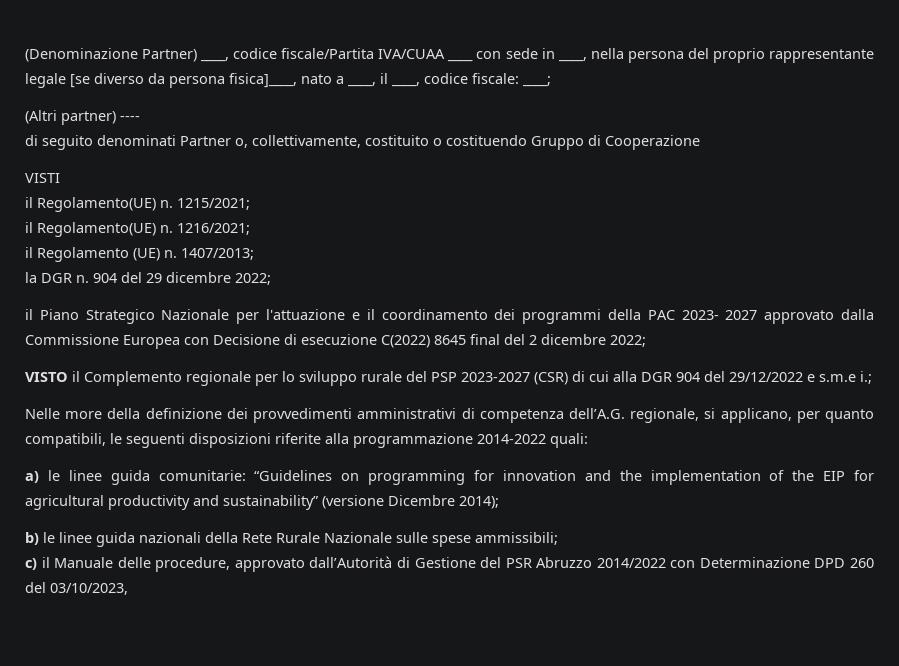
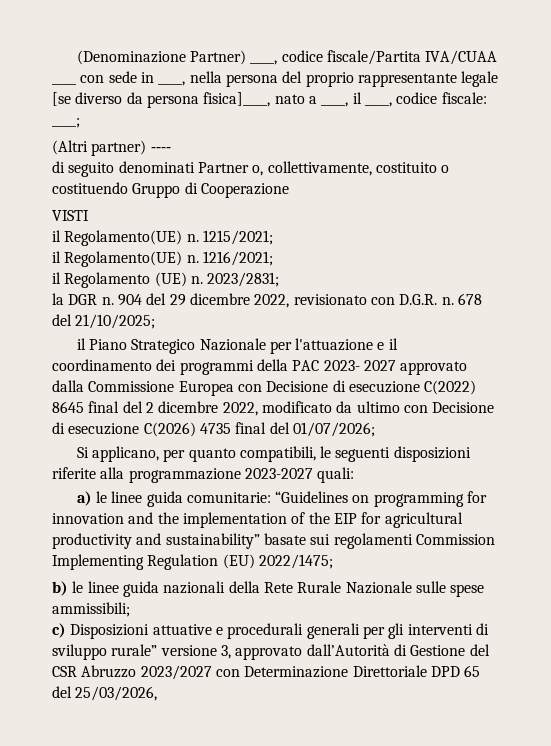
- 1407/2013;
+ 2023/2831;
- 904 del 29 dicembre 2022;
+ 904 del 29 dicembre 2022, revisionato con D.G.R. n. 678 del 21/10/2025;
- il Piano Strategico Nazionale per l'attuazione e il coordinamento dei programmi della PAC 2023- 2027 approvato dalla Commissione Europea con Decisione di esecuzione C(2022) 8645 final del 2 dicembre 2022;
- VISTO il Complemento regionale per lo sviluppo rurale del PSP 2023-2027 (CSR) di cui alla DGR 904 del 29/12/2022 e s.m.e i.;
- Nelle more della definizione dei provvedimenti amministrativi di competenza dell’A.G. regionale, si applicano, per quanto compatibili, le seguenti disposizioni riferite alla programmazione 2014-2022 quali:
+ il Piano Strategico Nazionale per l'attuazione e il coordinamento dei programmi della PAC 2023- 2027 approvato dalla Commissione Europea con Decisione di esecuzione C(2022) 8645 final del 2 dicembre 2022, modificato da ultimo con Decisione di esecuzione C(2026) 4735 final del 01/07/2026;
+ Si applicano, per quanto compatibili, le seguenti disposizioni riferite alla programmazione 2023-2027 quali:
- a) le linee guida comunitarie: “Guidelines on programming for innovation and the implementation of the EIP for agricultural productivity and sustainability” (versione Dicembre 2014);
+ a) le linee guida comunitarie: “Guidelines on programming for innovation and the implementation of the EIP for agricultural productivity and sustainability” basate sui regolamenti Commission Implementing Regulation (EU) 2022/1475;
- c) il Manuale delle procedure, approvato dall’Autorità di Gestione del PSR Abruzzo 2014/2022 con Determinazione DPD 260 del 03/10/2023,
+ c) Disposizioni attuative e procedurali generali per gli interventi di sviluppo rurale” versione 3, approvato dall’Autorità di Gestione del CSR Abruzzo 2023/2027 con Determinazione Direttoriale DPD 65 del 25/03/2026,

